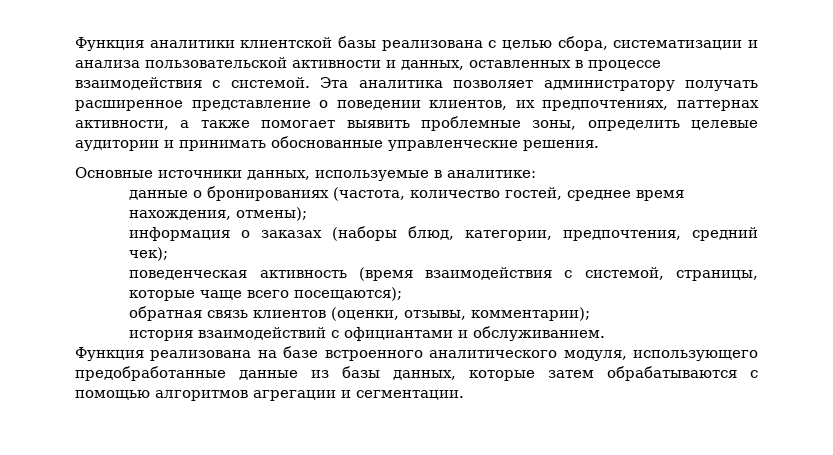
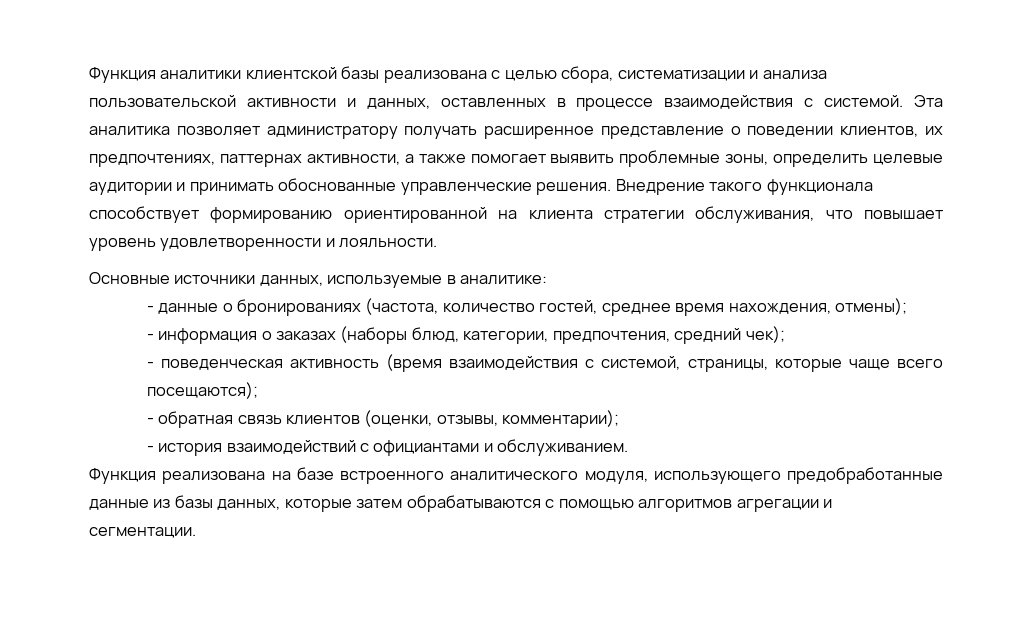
+ Внедрение такого функционала способствует формированию ориентированной на клиента стратегии обслуживания, что повышает уровень удовлетворенности и лояльности.
- данные о бронированиях (частота, количество гостей, среднее время нахождения, отмены);
+ - данные о бронированиях (частота, количество гостей, среднее время нахождения, отмены);
- информация о заказах (наборы блюд, категории, предпочтения, средний чек);
+ - информация о заказах (наборы блюд, категории, предпочтения, средний чек);
- поведенческая активность (время взаимодействия с системой, страницы, которые чаще всего посещаются);
+ - поведенческая активность (время взаимодействия с системой, страницы, которые чаще всего посещаются);
- обратная связь клиентов (оценки, отзывы, комментарии);
+ - обратная связь клиентов (оценки, отзывы, комментарии);
- история взаимодействий с официантами и обслуживанием.
+ - история взаимодействий с официантами и обслуживанием.

